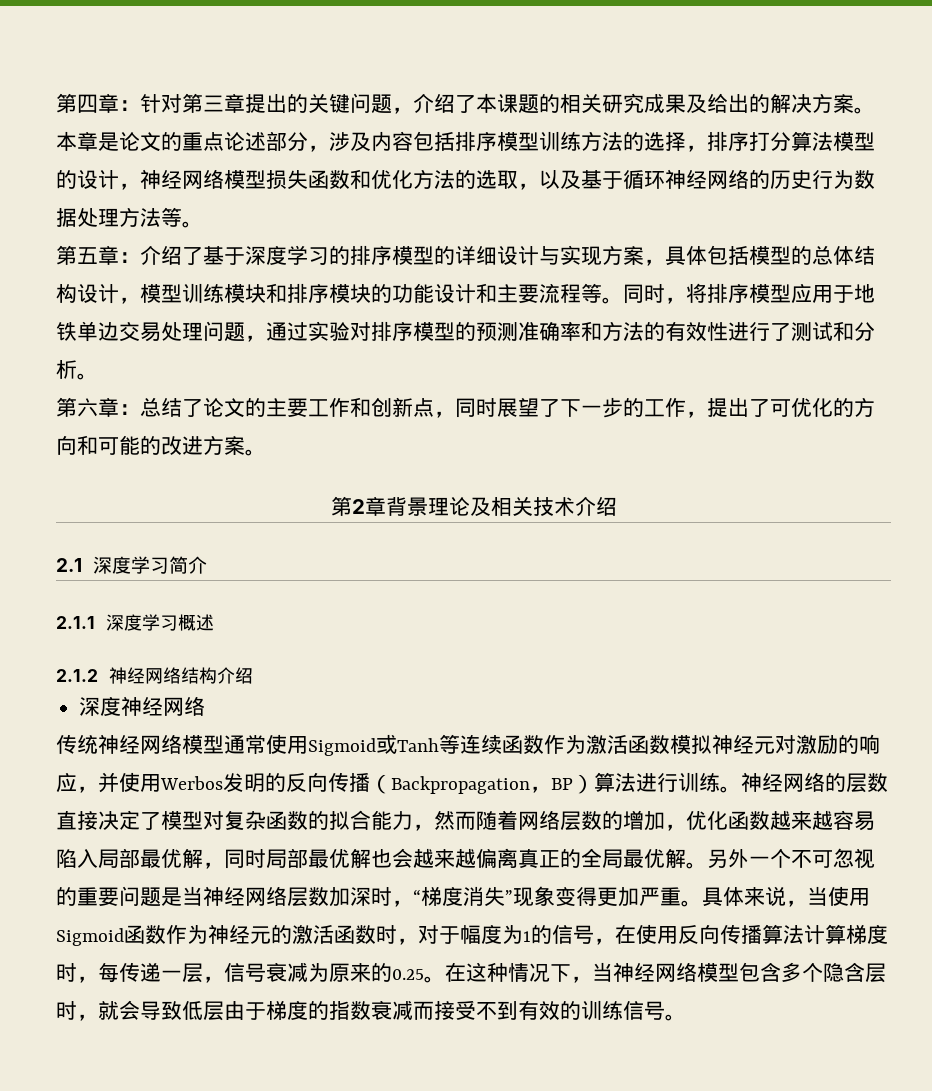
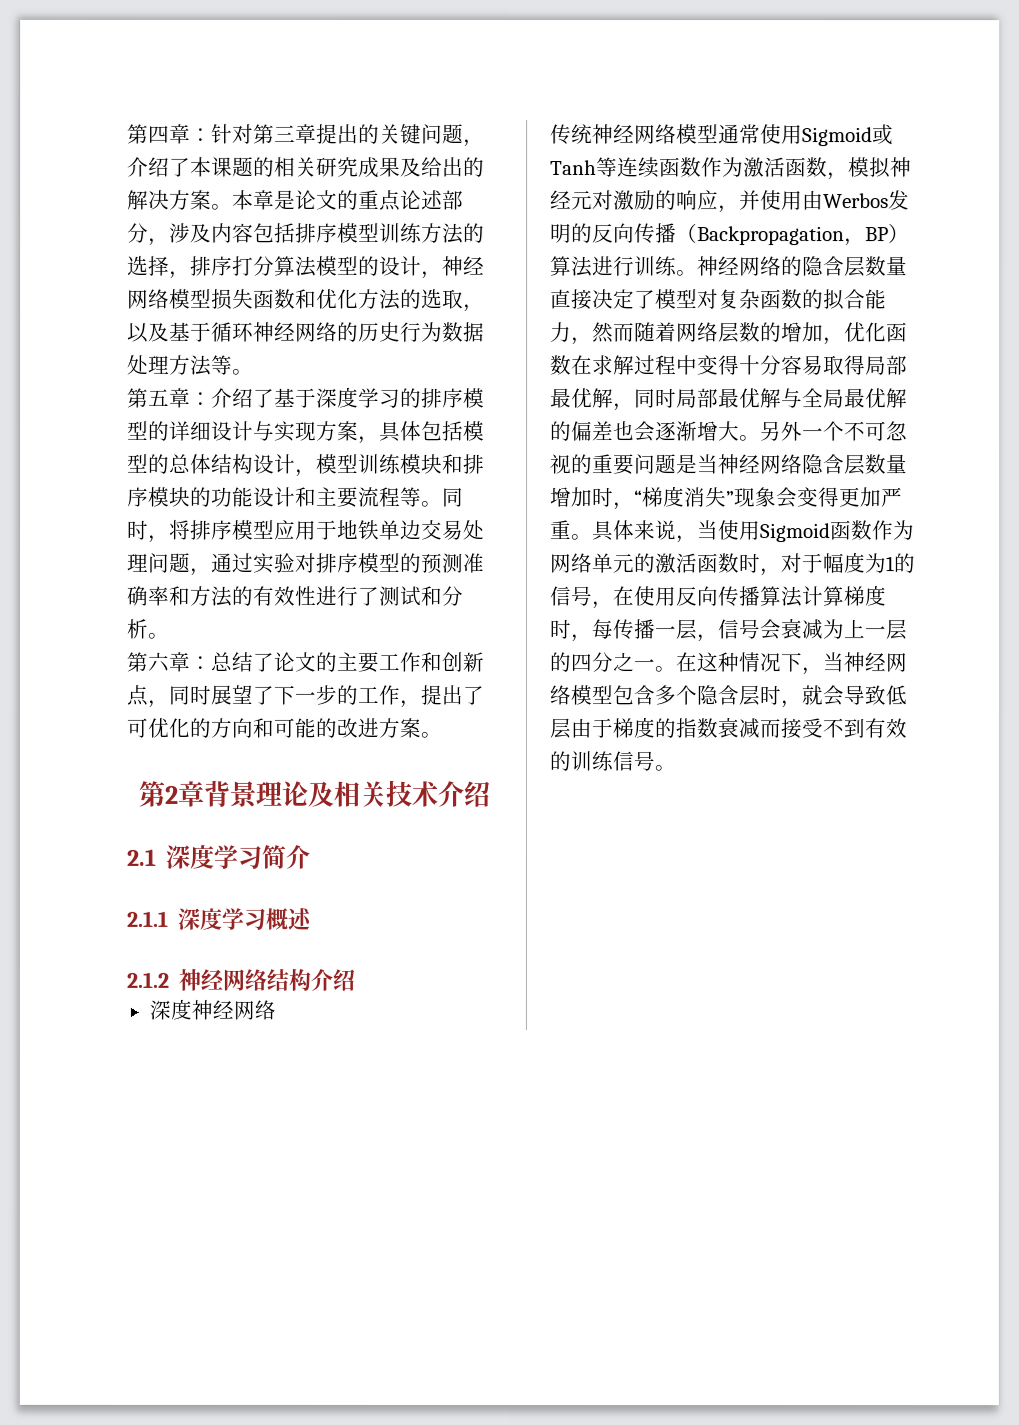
- 传统神经网络模型通常使用Sigmoid或Tanh等连续函数作为激活函数模拟神经元对激励的响应，并使用Werbos发明的反向传播（Backpropagation，BP）算法进行训练。
+ 传统神经网络模型通常使用Sigmoid或Tanh等连续函数作为激活函数，模拟神经元对激励的响应，并使用由Werbos发明的反向传播（Backpropagation，BP）算法进行训练。
- 神经网络的层数直接决定了模型对复杂函数的拟合能力，然而随着网络层数的增加，优化函数越来越容易陷入局部最优解，同时局部最优解也会越来越偏离真正的全局最优解。
+ 神经网络的隐含层数量直接决定了模型对复杂函数的拟合能力，然而随着网络层数的增加，优化函数在求解过程中变得十分容易取得局部最优解，同时局部最优解与全局最优解的偏差也会逐渐增大。
- 另外一个不可忽视的重要问题是当神经网络层数加深时，“梯度消失”现象变得更加严重。
+ 另外一个不可忽视的重要问题是当神经网络隐含层数量增加时，“梯度消失”现象会变得更加严重。
- 具体来说，当使用Sigmoid函数作为神经元的激活函数时，对于幅度为1的信号，在使用反向传播算法计算梯度时，每传递一层，信号衰减为原来的0.25。
+ 具体来说，当使用Sigmoid函数作为网络单元的激活函数时，对于幅度为1的信号，在使用反向传播算法计算梯度时，每传播一层，信号会衰减为上一层的四分之一。

